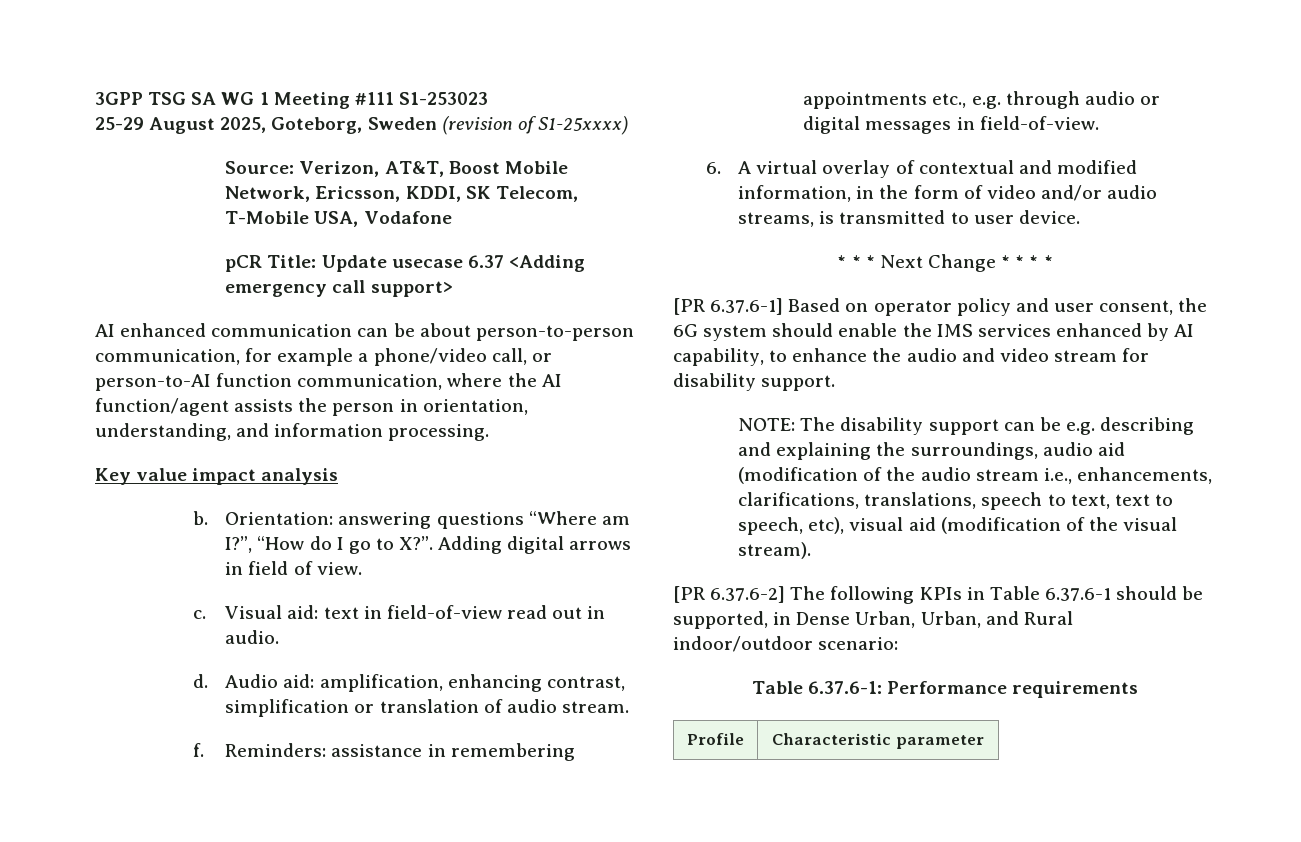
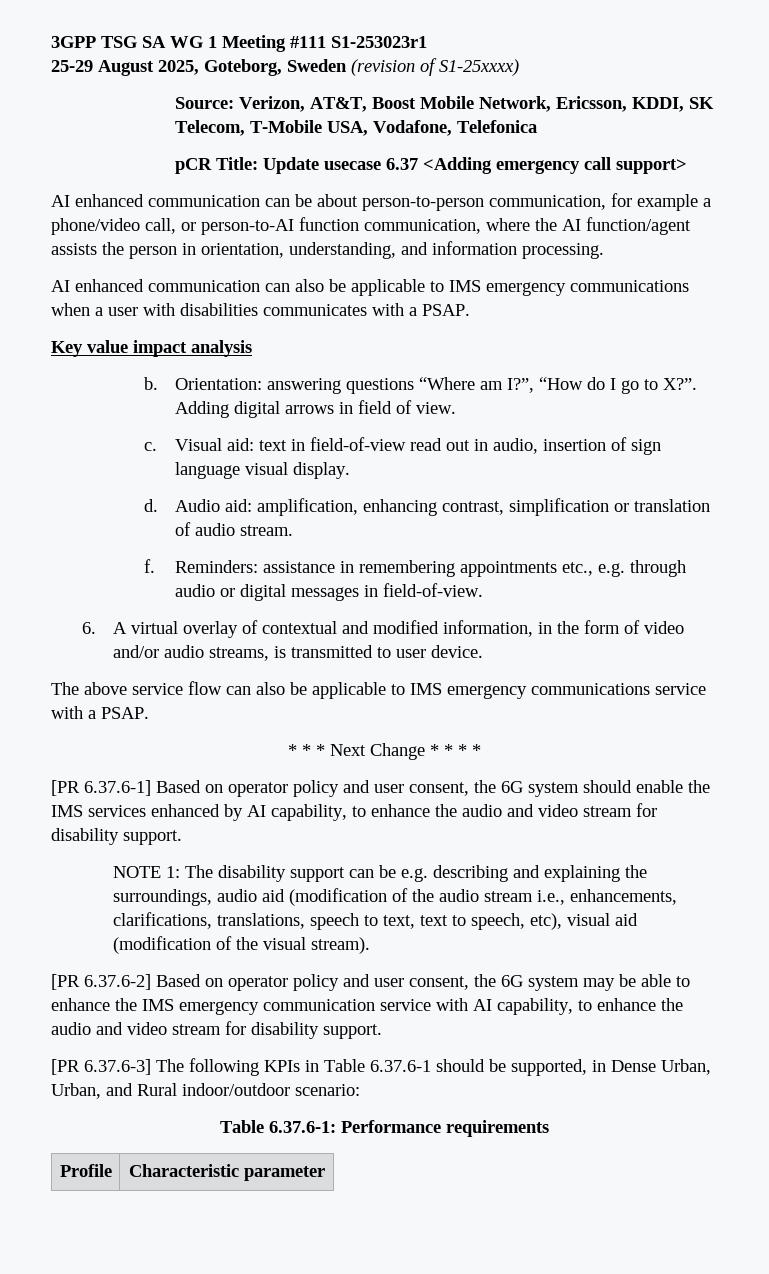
- 3GPP TSG SA WG 1 Meeting #111 S1-253023
+ 3GPP TSG SA WG 1 Meeting #111 S1-253023r1
- Source: Verizon, AT&T, Boost Mobile Network, Ericsson, KDDI, SK Telecom, T-Mobile USA, Vodafone
+ Source: Verizon, AT&T, Boost Mobile Network, Ericsson, KDDI, SK Telecom, T-Mobile USA, Vodafone, Telefonica
+ AI enhanced communication can also be applicable to IMS emergency communications when a user with disabilities communicates with a PSAP.
- Visual aid: text in field-of-view read out in audio.
+ Visual aid: text in field-of-view read out in audio, insertion of sign language visual display.
+ The above service flow can also be applicable to IMS emergency communications service with a PSAP.
- NOTE: The disability support can be e.g. describing and explaining the surroundings, audio aid (modification of the audio stream i.e., enhancements, clarifications, translations, speech to text, text to speech, etc), visual aid (modification of the visual stream).
+ NOTE 1: The disability support can be e.g. describing and explaining the surroundings, audio aid (modification of the audio stream i.e., enhancements, clarifications, translations, speech to text, text to speech, etc), visual aid (modification of the visual stream).
- [PR 6.37.6-2] The following KPIs in Table 6.37.6-1 should be supported, in Dense Urban, Urban, and Rural indoor/outdoor scenario:
+ [PR 6.37.6-2] Based on operator policy and user consent, the 6G system may be able to enhance the IMS emergency communication service with AI capability, to enhance the audio and video stream for disability support.
+ [PR 6.37.6-3] The following KPIs in Table 6.37.6-1 should be supported, in Dense Urban, Urban, and Rural indoor/outdoor scenario:

